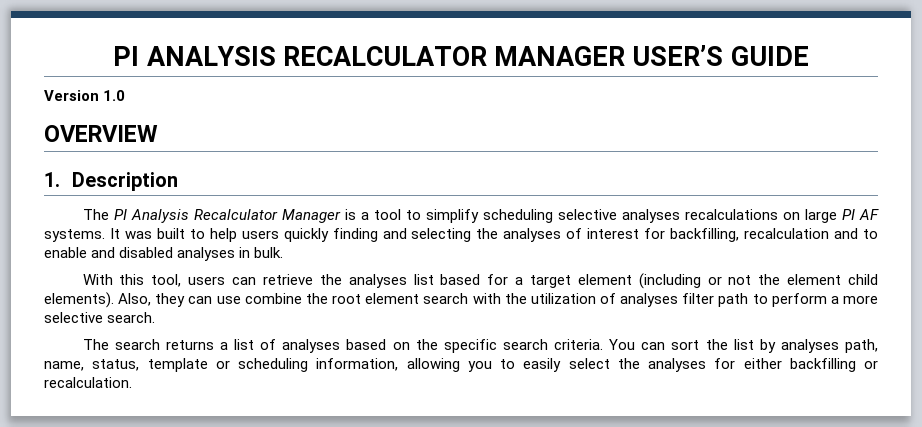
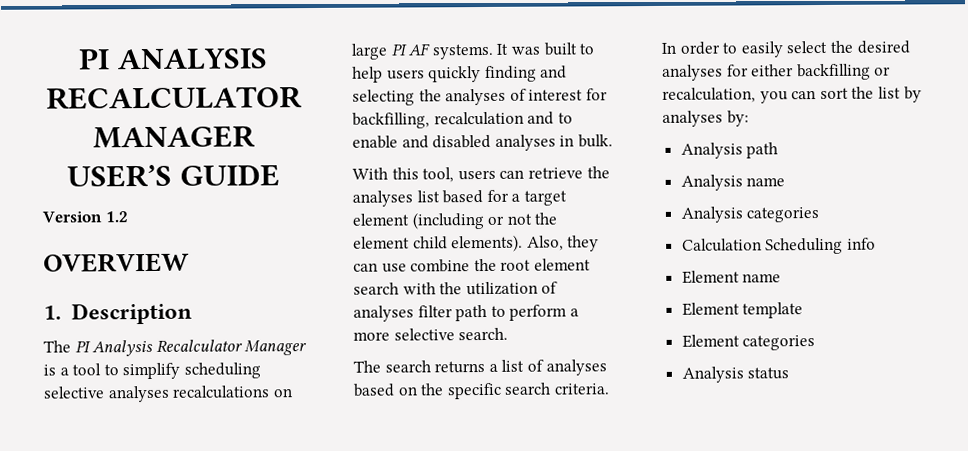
- Version 1.0
+ Version 1.2
- You can sort the list by analyses path, name, status, template or scheduling information, allowing you to easily select the analyses for either backfilling or recalculation.
+ In order to easily select the desired analyses for either backfilling or recalculation, you can sort the list by analyses by:
+ Analysis path
+ Analysis name
+ Analysis categories
+ Calculation Scheduling info
+ Element name
+ Element template
+ Element categories
+ Analysis status

